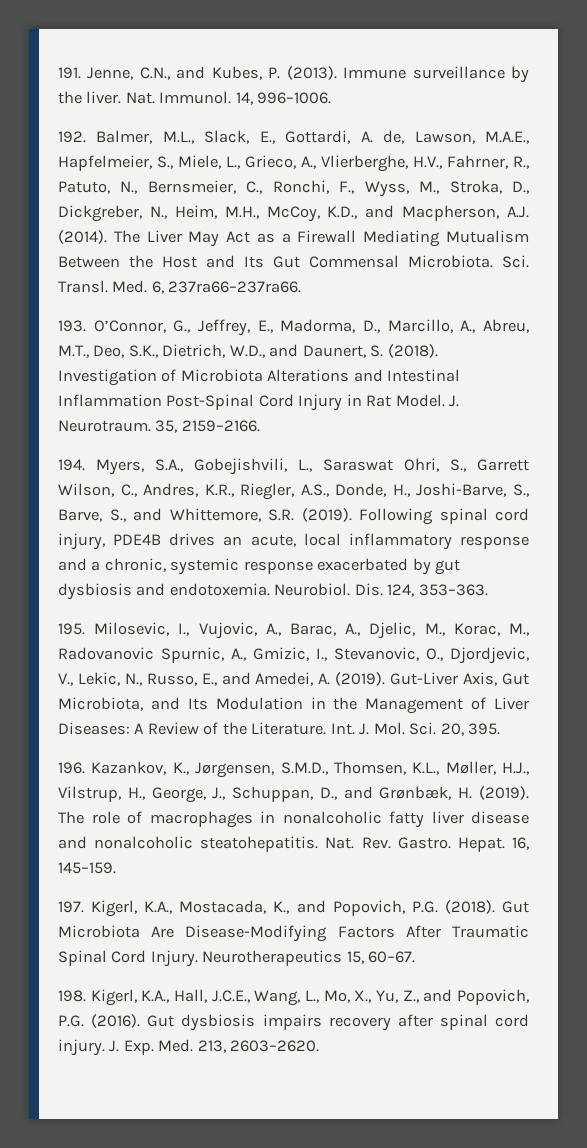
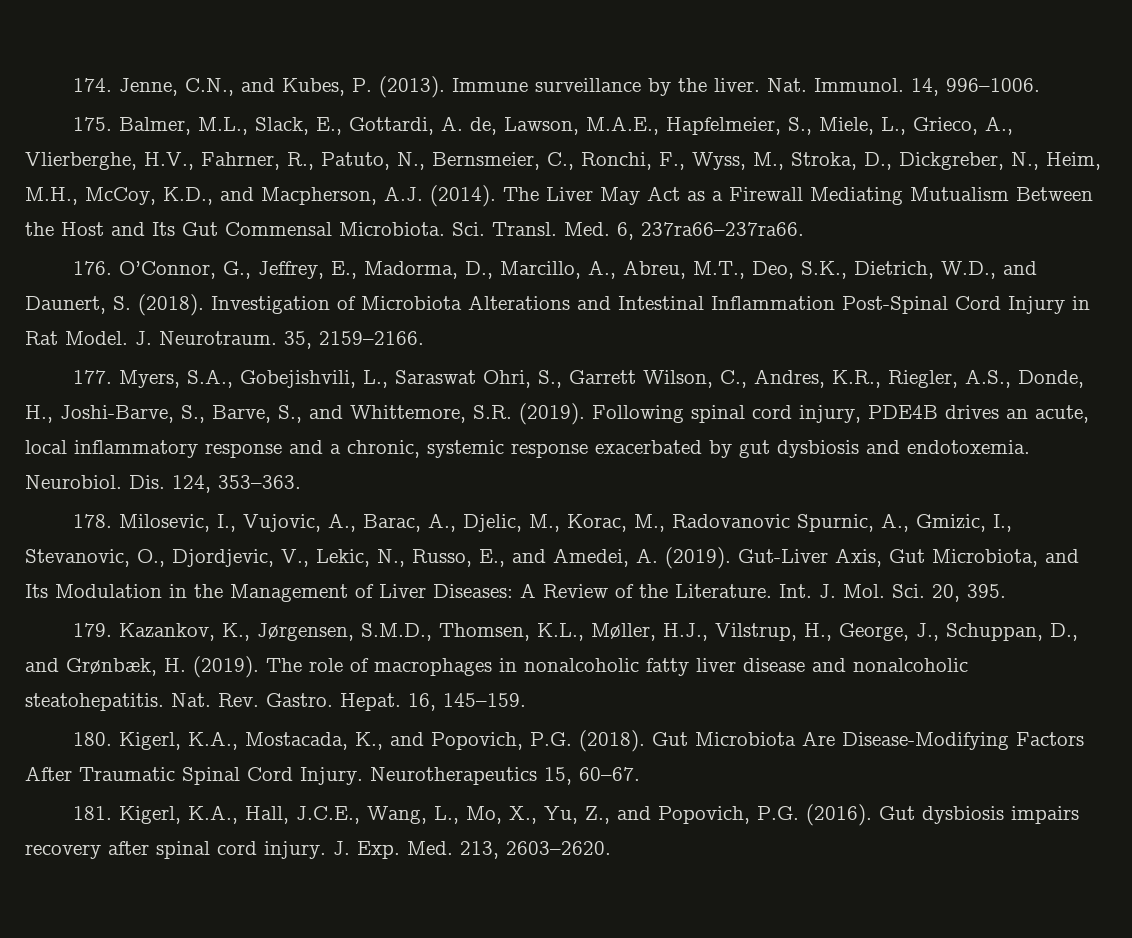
- 191. Jenne, C.N., and Kubes, P. (2013).
+ 174. Jenne, C.N., and Kubes, P. (2013).
- 192. Balmer, M.L., Slack, E., Gottardi, A. de, Lawson, M.A.E., Hapfelmeier, S., Miele, L., Grieco, A., Vlierberghe, H.V., Fahrner, R., Patuto, N., Bernsmeier, C., Ronchi, F., Wyss, M., Stroka, D., Dickgreber, N., Heim, M.H., McCoy, K.D., and Macpherson, A.J. (2014).
+ 175. Balmer, M.L., Slack, E., Gottardi, A. de, Lawson, M.A.E., Hapfelmeier, S., Miele, L., Grieco, A., Vlierberghe, H.V., Fahrner, R., Patuto, N., Bernsmeier, C., Ronchi, F., Wyss, M., Stroka, D., Dickgreber, N., Heim, M.H., McCoy, K.D., and Macpherson, A.J. (2014).
- 193. O’Connor, G., Jeffrey, E., Madorma, D., Marcillo, A., Abreu, M.T., Deo, S.K., Dietrich, W.D., and Daunert, S. (2018).
+ 176. O’Connor, G., Jeffrey, E., Madorma, D., Marcillo, A., Abreu, M.T., Deo, S.K., Dietrich, W.D., and Daunert, S. (2018).
- 194. Myers, S.A., Gobejishvili, L., Saraswat Ohri, S., Garrett Wilson, C., Andres, K.R., Riegler, A.S., Donde, H., Joshi-Barve, S., Barve, S., and Whittemore, S.R. (2019).
+ 177. Myers, S.A., Gobejishvili, L., Saraswat Ohri, S., Garrett Wilson, C., Andres, K.R., Riegler, A.S., Donde, H., Joshi-Barve, S., Barve, S., and Whittemore, S.R. (2019).
- 195. Milosevic, I., Vujovic, A., Barac, A., Djelic, M., Korac, M., Radovanovic Spurnic, A., Gmizic, I., Stevanovic, O., Djordjevic, V., Lekic, N., Russo, E., and Amedei, A. (2019).
+ 178. Milosevic, I., Vujovic, A., Barac, A., Djelic, M., Korac, M., Radovanovic Spurnic, A., Gmizic, I., Stevanovic, O., Djordjevic, V., Lekic, N., Russo, E., and Amedei, A. (2019).
- 196. Kazankov, K., Jørgensen, S.M.D., Thomsen, K.L., Møller, H.J., Vilstrup, H., George, J., Schuppan, D., and Grønbæk, H. (2019).
+ 179. Kazankov, K., Jørgensen, S.M.D., Thomsen, K.L., Møller, H.J., Vilstrup, H., George, J., Schuppan, D., and Grønbæk, H. (2019).
- 197. Kigerl, K.A., Mostacada, K., and Popovich, P.G. (2018).
+ 180. Kigerl, K.A., Mostacada, K., and Popovich, P.G. (2018).
- 198. Kigerl, K.A., Hall, J.C.E., Wang, L., Mo, X., Yu, Z., and Popovich, P.G. (2016).
+ 181. Kigerl, K.A., Hall, J.C.E., Wang, L., Mo, X., Yu, Z., and Popovich, P.G. (2016).

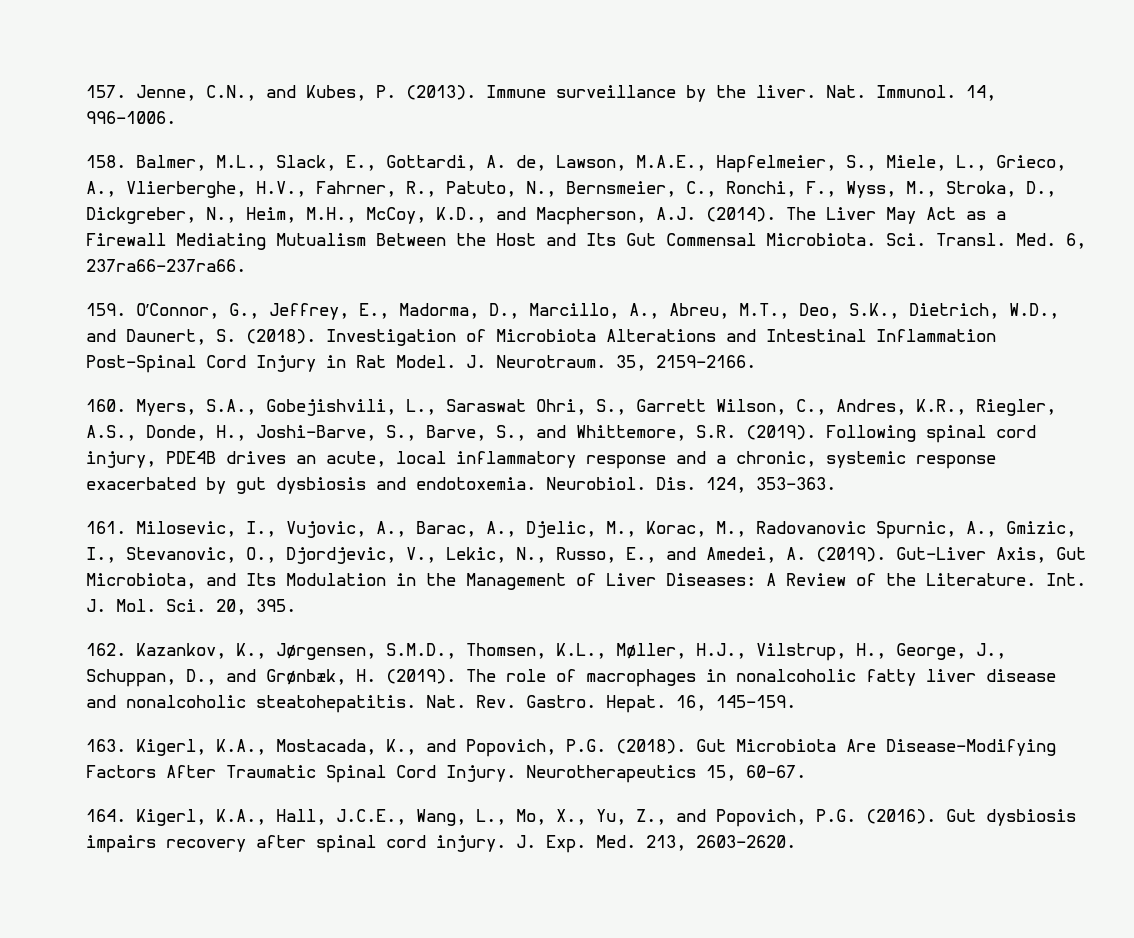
- 174. Jenne, C.N., and Kubes, P. (2013).
+ 157. Jenne, C.N., and Kubes, P. (2013).
- 175. Balmer, M.L., Slack, E., Gottardi, A. de, Lawson, M.A.E., Hapfelmeier, S., Miele, L., Grieco, A., Vlierberghe, H.V., Fahrner, R., Patuto, N., Bernsmeier, C., Ronchi, F., Wyss, M., Stroka, D., Dickgreber, N., Heim, M.H., McCoy, K.D., and Macpherson, A.J. (2014).
+ 158. Balmer, M.L., Slack, E., Gottardi, A. de, Lawson, M.A.E., Hapfelmeier, S., Miele, L., Grieco, A., Vlierberghe, H.V., Fahrner, R., Patuto, N., Bernsmeier, C., Ronchi, F., Wyss, M., Stroka, D., Dickgreber, N., Heim, M.H., McCoy, K.D., and Macpherson, A.J. (2014).
- 176. O’Connor, G., Jeffrey, E., Madorma, D., Marcillo, A., Abreu, M.T., Deo, S.K., Dietrich, W.D., and Daunert, S. (2018).
+ 159. O’Connor, G., Jeffrey, E., Madorma, D., Marcillo, A., Abreu, M.T., Deo, S.K., Dietrich, W.D., and Daunert, S. (2018).
- 177. Myers, S.A., Gobejishvili, L., Saraswat Ohri, S., Garrett Wilson, C., Andres, K.R., Riegler, A.S., Donde, H., Joshi-Barve, S., Barve, S., and Whittemore, S.R. (2019).
+ 160. Myers, S.A., Gobejishvili, L., Saraswat Ohri, S., Garrett Wilson, C., Andres, K.R., Riegler, A.S., Donde, H., Joshi-Barve, S., Barve, S., and Whittemore, S.R. (2019).
- 178. Milosevic, I., Vujovic, A., Barac, A., Djelic, M., Korac, M., Radovanovic Spurnic, A., Gmizic, I., Stevanovic, O., Djordjevic, V., Lekic, N., Russo, E., and Amedei, A. (2019).
+ 161. Milosevic, I., Vujovic, A., Barac, A., Djelic, M., Korac, M., Radovanovic Spurnic, A., Gmizic, I., Stevanovic, O., Djordjevic, V., Lekic, N., Russo, E., and Amedei, A. (2019).
- 179. Kazankov, K., Jørgensen, S.M.D., Thomsen, K.L., Møller, H.J., Vilstrup, H., George, J., Schuppan, D., and Grønbæk, H. (2019).
+ 162. Kazankov, K., Jørgensen, S.M.D., Thomsen, K.L., Møller, H.J., Vilstrup, H., George, J., Schuppan, D., and Grønbæk, H. (2019).
- 180. Kigerl, K.A., Mostacada, K., and Popovich, P.G. (2018).
+ 163. Kigerl, K.A., Mostacada, K., and Popovich, P.G. (2018).
- 181. Kigerl, K.A., Hall, J.C.E., Wang, L., Mo, X., Yu, Z., and Popovich, P.G. (2016).
+ 164. Kigerl, K.A., Hall, J.C.E., Wang, L., Mo, X., Yu, Z., and Popovich, P.G. (2016).

